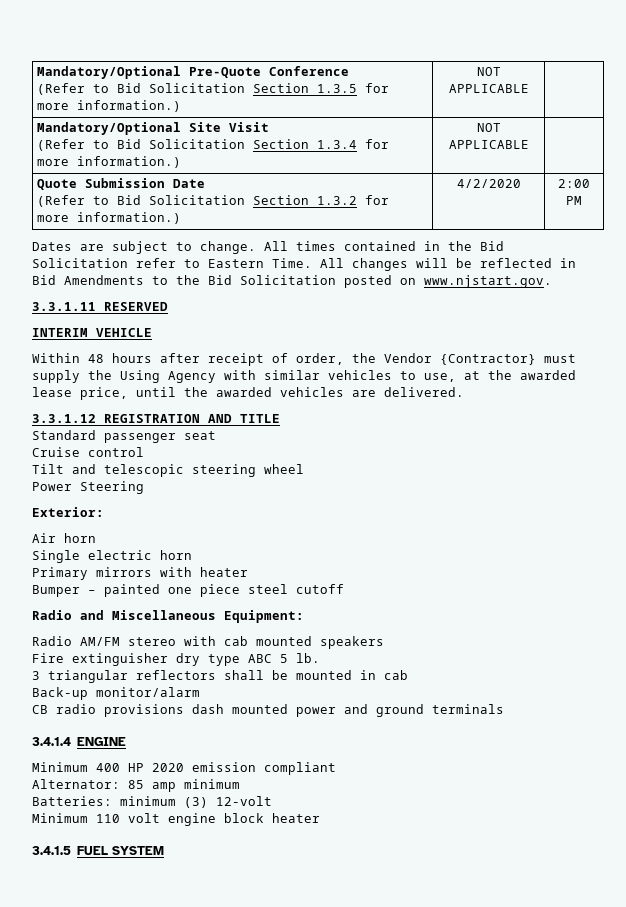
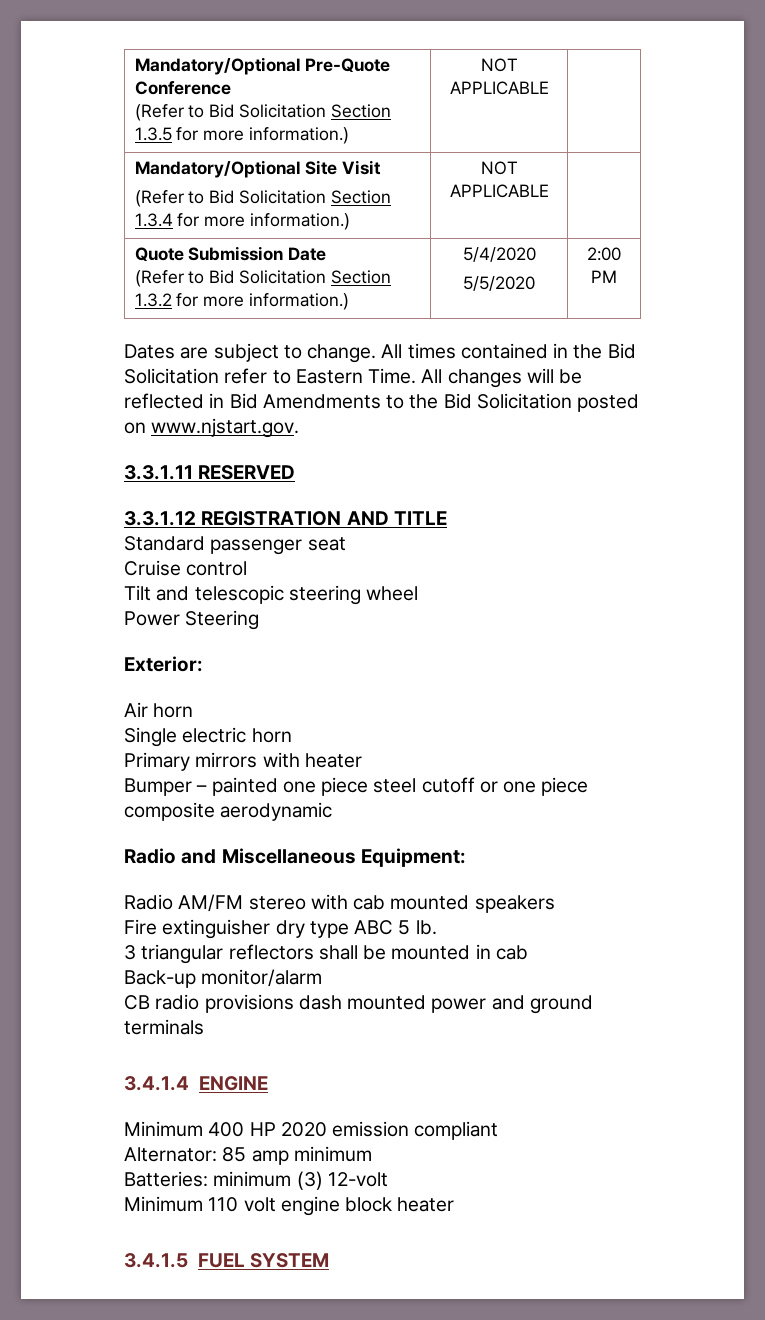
  Quote Submission Date
- (Refer to Bid Solicitation Section 1.3.2 for more information.) | 4/2/2020 | 2:00 PM
+ (Refer to Bid Solicitation Section 1.3.2 for more information.) | 5/4/2020
+ 5/5/2020 | 2:00 PM
- INTERIM VEHICLE
- Within 48 hours after receipt of order, the Vendor {Contractor} must supply the Using Agency with similar vehicles to use, at the awarded lease price, until the awarded vehicles are delivered.
- Bumper – painted one piece steel cutoff
+ Bumper – painted one piece steel cutoff or one piece composite aerodynamic

